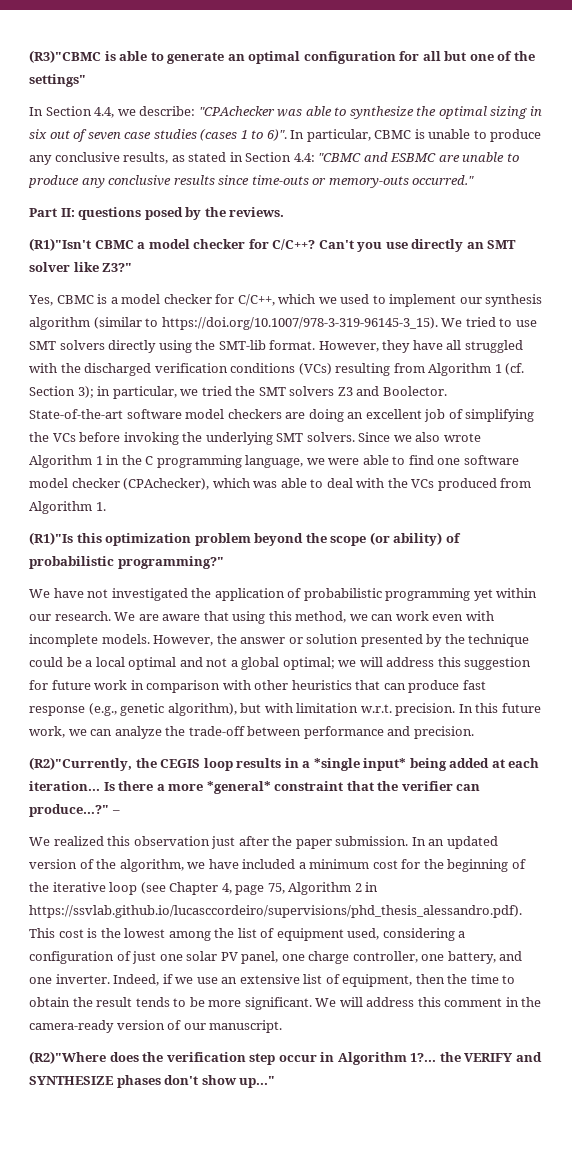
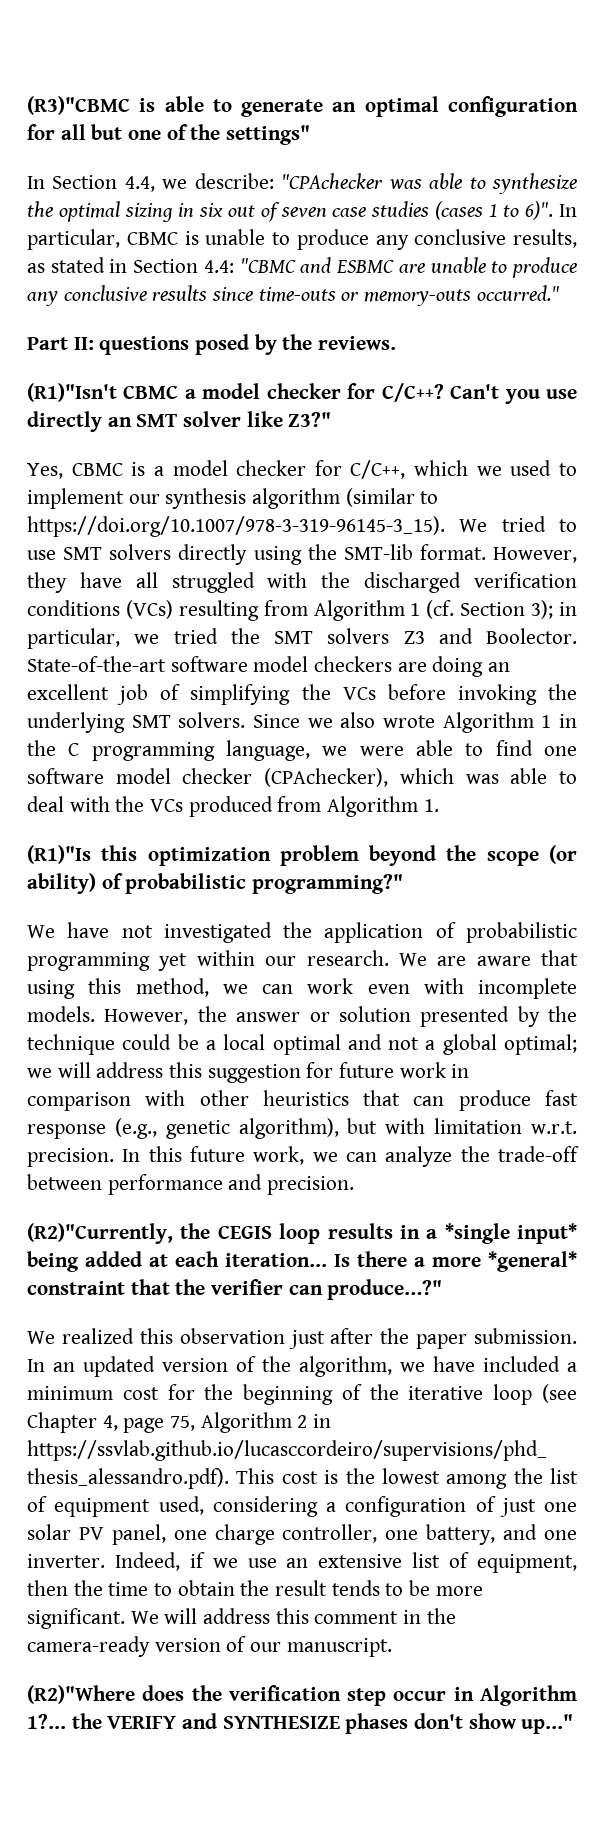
- –

